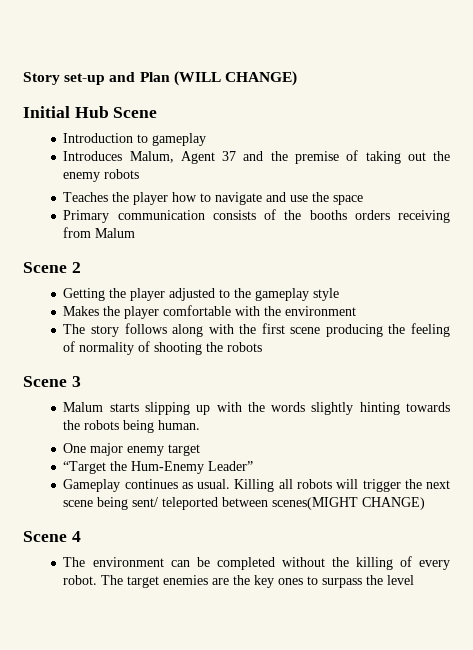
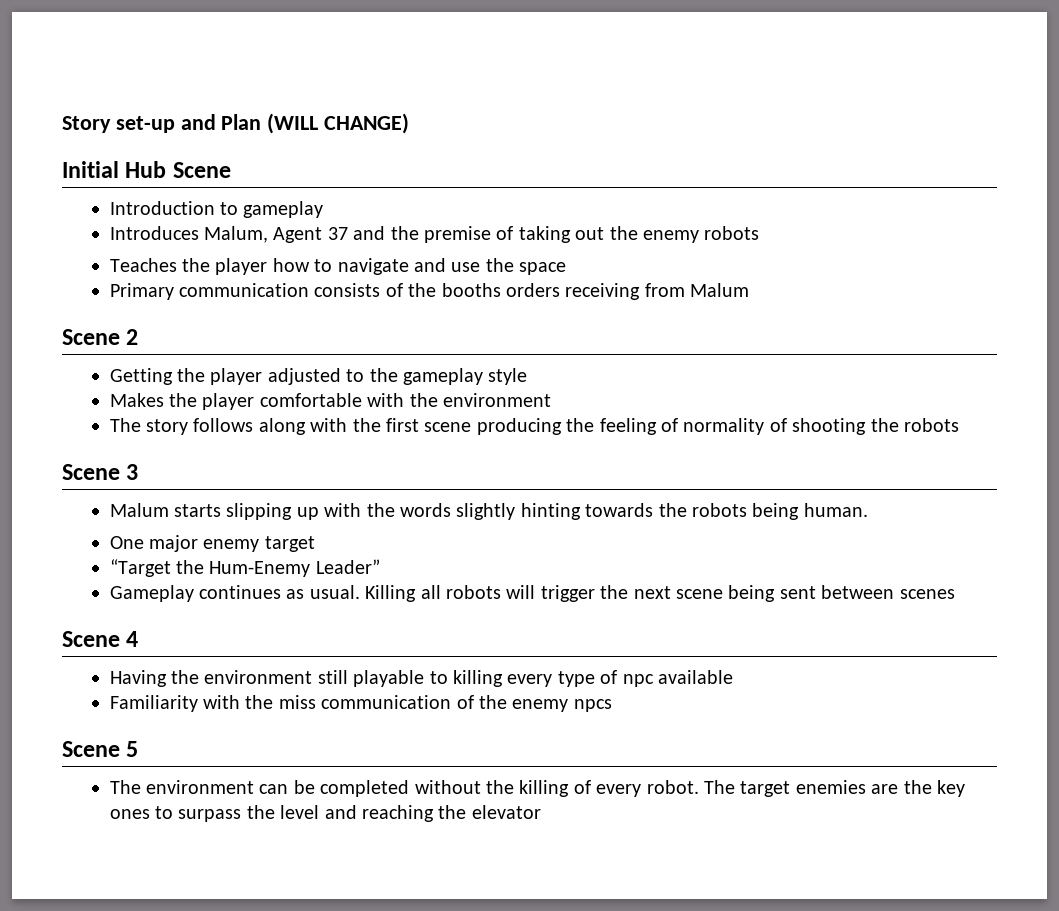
- Killing all robots will trigger the next scene being sent/ teleported between scenes(MIGHT CHANGE)
+ Killing all robots will trigger the next scene being sent between scenes
  Scene 4
+ Having the environment still playable to killing every type of npc available
+ Familiarity with the miss communication of the enemy npcs
+ Scene 5
- The target enemies are the key ones to surpass the level
+ The target enemies are the key ones to surpass the level and reaching the elevator

